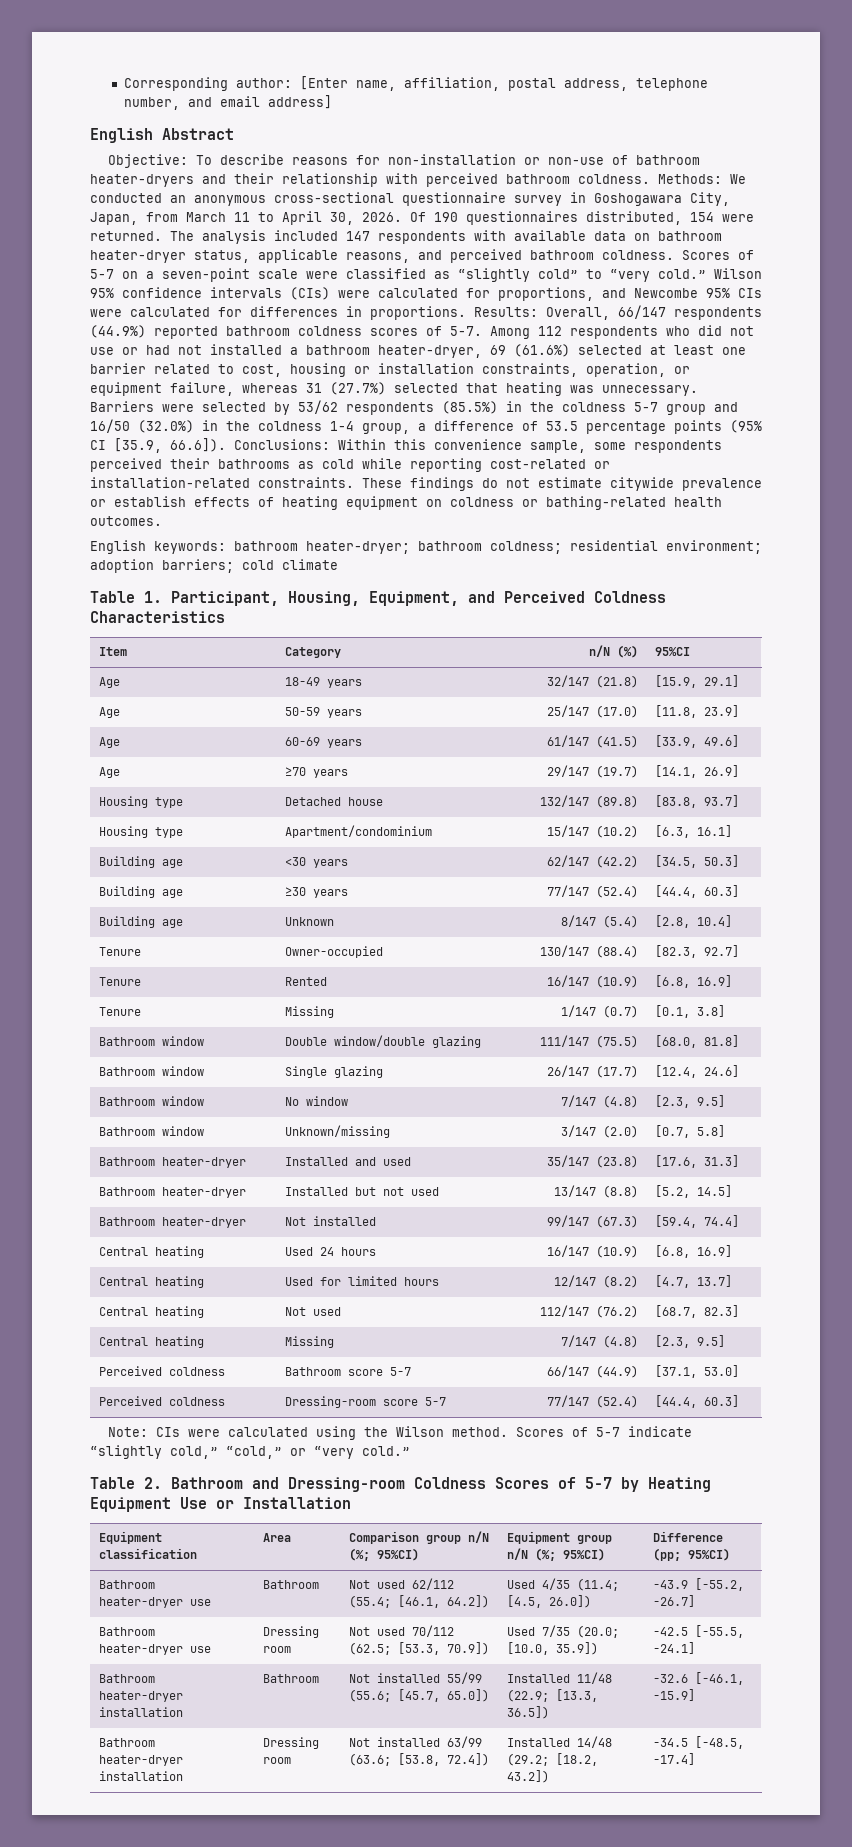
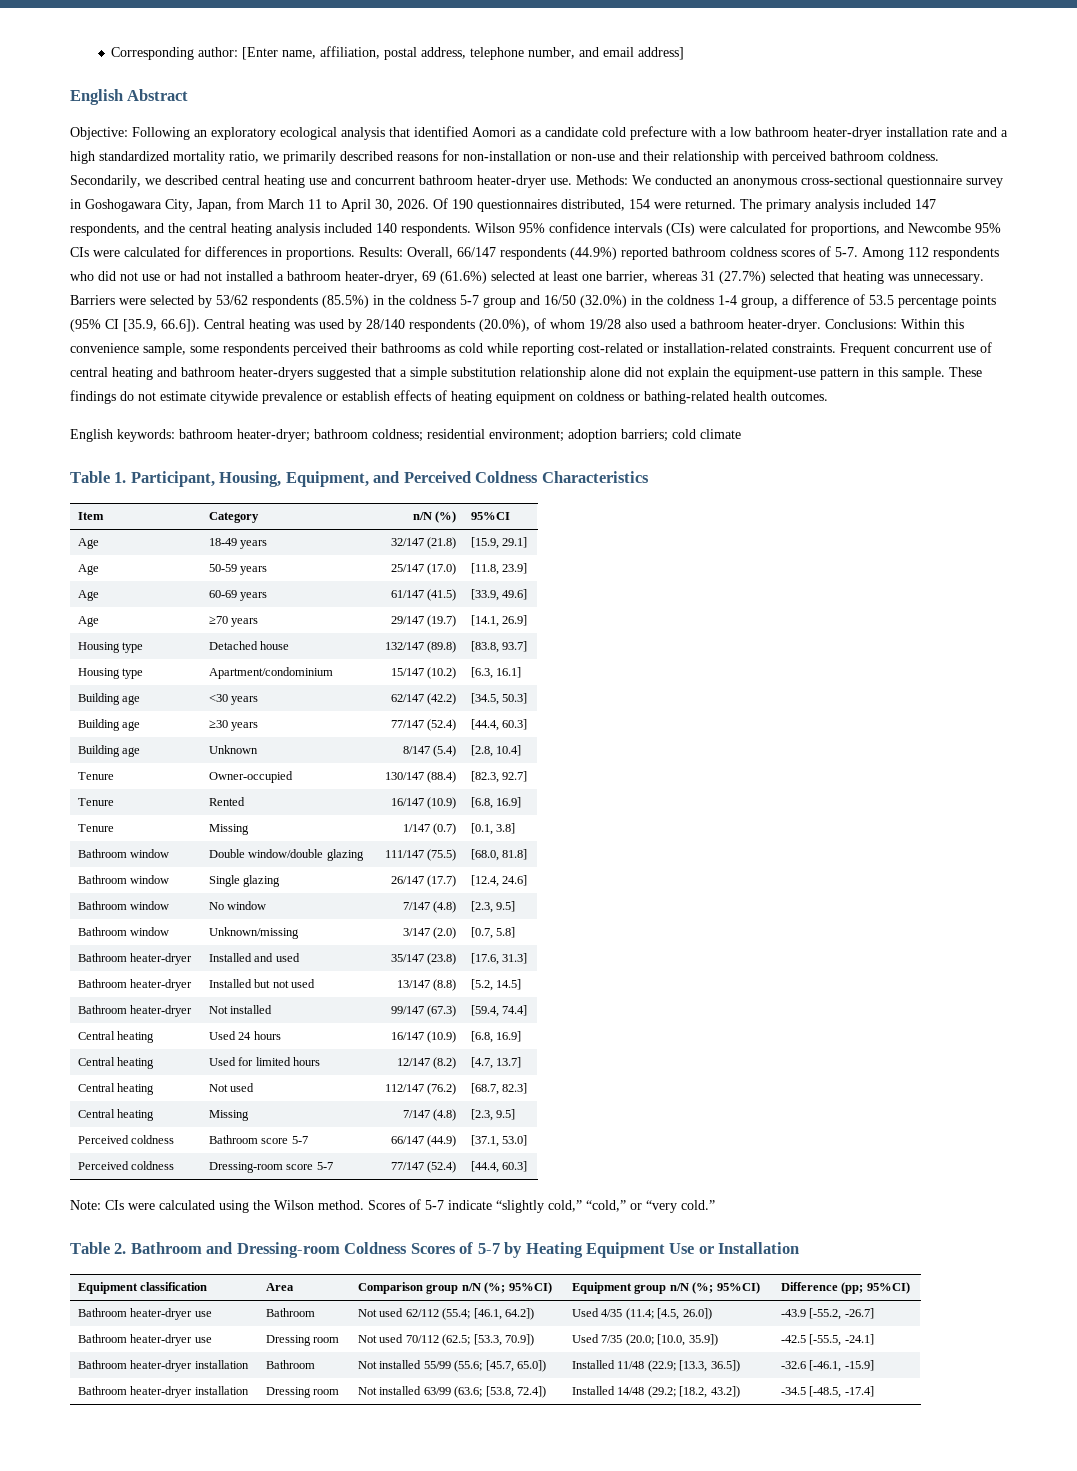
- Objective: To describe reasons for non-installation or non-use of bathroom heater-dryers and their relationship with perceived bathroom coldness.
+ Objective: Following an exploratory ecological analysis that identified Aomori as a candidate cold prefecture with a low bathroom heater-dryer installation rate and a high standardized mortality ratio, we primarily described reasons for non-installation or non-use and their relationship with perceived bathroom coldness.
+ Secondarily, we described central heating use and concurrent bathroom heater-dryer use.
- The analysis included 147 respondents with available data on bathroom heater-dryer status, applicable reasons, and perceived bathroom coldness. Scores of 5-7 on a seven-point scale were classified as “slightly cold” to “very cold.”
+ The primary analysis included 147 respondents, and the central heating analysis included 140 respondents.
- Among 112 respondents who did not use or had not installed a bathroom heater-dryer, 69 (61.6%) selected at least one barrier related to cost, housing or installation constraints, operation, or equipment failure, whereas 31 (27.7%) selected that heating was unnecessary.
+ Among 112 respondents who did not use or had not installed a bathroom heater-dryer, 69 (61.6%) selected at least one barrier, whereas 31 (27.7%) selected that heating was unnecessary.
- Barriers were selected by 53/62 respondents (85.5%) in the coldness 5-7 group and 16/50 (32.0%) in the coldness 1-4 group, a difference of 53.5 percentage points (95% CI [35.9, 66.6]). Conclusions: Within this convenience sample, some respondents perceived their bathrooms as cold while reporting cost-related or installation-related constraints.
+ Barriers were selected by 53/62 respondents (85.5%) in the coldness 5-7 group and 16/50 (32.0%) in the coldness 1-4 group, a difference of 53.5 percentage points (95% CI [35.9, 66.6]). Central heating was used by 28/140 respondents (20.0%), of whom 19/28 also used a bathroom heater-dryer. Conclusions: Within this convenience sample, some respondents perceived their bathrooms as cold while reporting cost-related or installation-related constraints.
+ Frequent concurrent use of central heating and bathroom heater-dryers suggested that a simple substitution relationship alone did not explain the equipment-use pattern in this sample.

